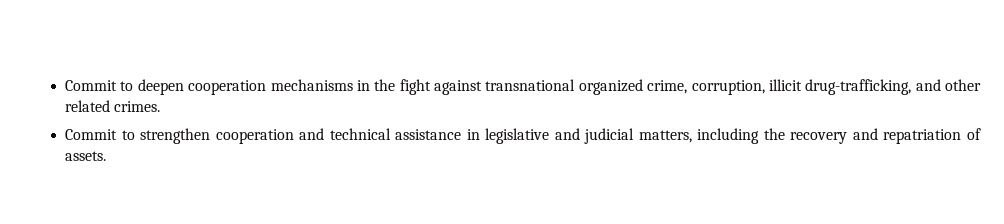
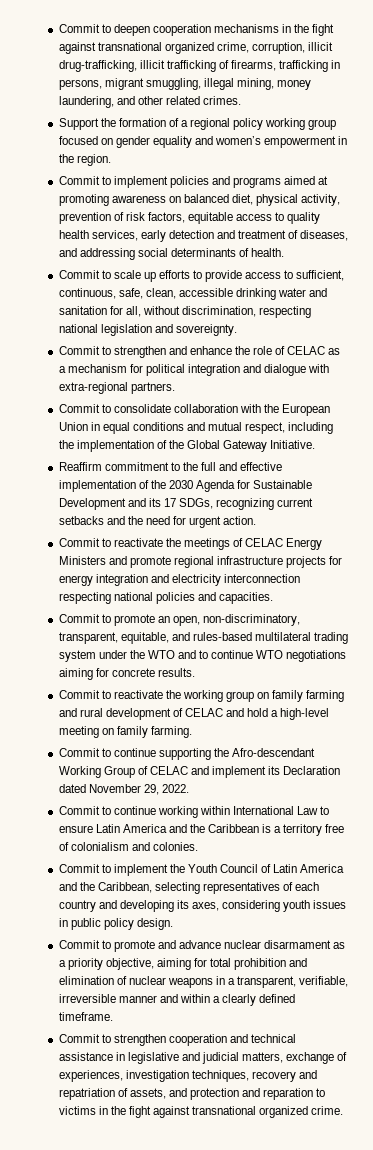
- Commit to deepen cooperation mechanisms in the fight against transnational organized crime, corruption, illicit drug-trafficking, and other related crimes.
+ Commit to deepen cooperation mechanisms in the fight against transnational organized crime, corruption, illicit drug-trafficking, illicit trafficking of firearms, trafficking in persons, migrant smuggling, illegal mining, money laundering, and other related crimes.
+ Support the formation of a regional policy working group focused on gender equality and women’s empowerment in the region.
+ Commit to implement policies and programs aimed at promoting awareness on balanced diet, physical activity, prevention of risk factors, equitable access to quality health services, early detection and treatment of diseases, and addressing social determinants of health.
+ Commit to scale up efforts to provide access to sufficient, continuous, safe, clean, accessible drinking water and sanitation for all, without discrimination, respecting national legislation and sovereignty.
+ Commit to strengthen and enhance the role of CELAC as a mechanism for political integration and dialogue with extra-regional partners.
+ Commit to consolidate collaboration with the European Union in equal conditions and mutual respect, including the implementation of the Global Gateway Initiative.
+ Reaffirm commitment to the full and effective implementation of the 2030 Agenda for Sustainable Development and its 17 SDGs, recognizing current setbacks and the need for urgent action.
+ Commit to reactivate the meetings of CELAC Energy Ministers and promote regional infrastructure projects for energy integration and electricity interconnection respecting national policies and capacities.
+ Commit to promote an open, non-discriminatory, transparent, equitable, and rules-based multilateral trading system under the WTO and to continue WTO negotiations aiming for concrete results.
+ Commit to reactivate the working group on family farming and rural development of CELAC and hold a high-level meeting on family farming.
+ Commit to continue supporting the Afro-descendant Working Group of CELAC and implement its Declaration dated November 29, 2022.
+ Commit to continue working within International Law to ensure Latin America and the Caribbean is a territory free of colonialism and colonies.
+ Commit to implement the Youth Council of Latin America and the Caribbean, selecting representatives of each country and developing its axes, considering youth issues in public policy design.
+ Commit to promote and advance nuclear disarmament as a priority objective, aiming for total prohibition and elimination of nuclear weapons in a transparent, verifiable, irreversible manner and within a clearly defined timeframe.
- Commit to strengthen cooperation and technical assistance in legislative and judicial matters, including the recovery and repatriation of assets.
+ Commit to strengthen cooperation and technical assistance in legislative and judicial matters, exchange of experiences, investigation techniques, recovery and repatriation of assets, and protection and reparation to victims in the fight against transnational organized crime.

